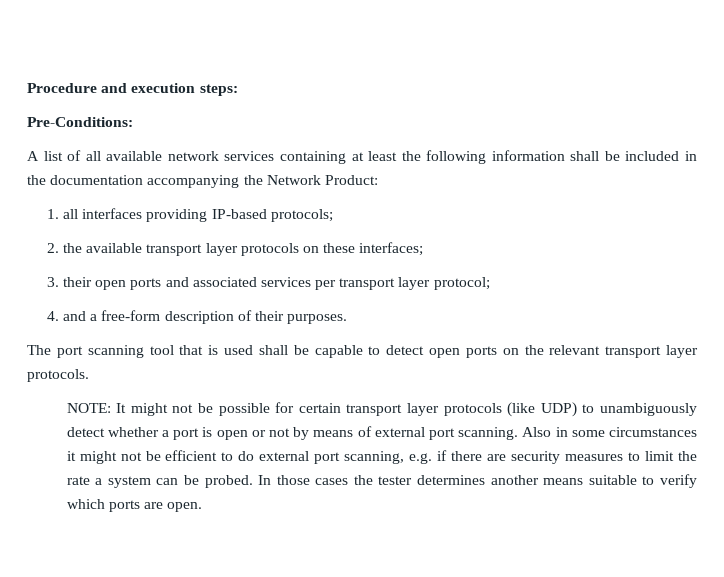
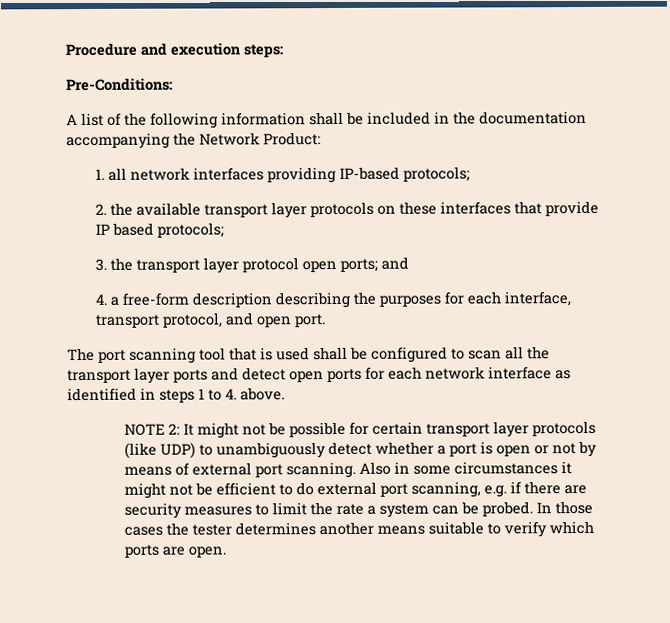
- A list of all available network services containing at least the following information shall be included in the documentation accompanying the Network Product:
+ A list of the following information shall be included in the documentation accompanying the Network Product:
- 1. all interfaces providing IP-based protocols;
+ 1. all network interfaces providing IP-based protocols;
- 2. the available transport layer protocols on these interfaces;
- 3. their open ports and associated services per transport layer protocol;
- 4. and a free-form description of their purposes.
+ 2. the available transport layer protocols on these interfaces that provide IP based protocols;
+ 3. the transport layer protocol open ports; and
+ 4. a free-form description describing the purposes for each interface, transport protocol, and open port.
- The port scanning tool that is used shall be capable to detect open ports on the relevant transport layer protocols.
- NOTE: It might not be possible for certain transport layer protocols (like UDP) to unambiguously detect whether a port is open or not by means of external port scanning.
+ The port scanning tool that is used shall be configured to scan all the transport layer ports and detect open ports for each network interface as identified in steps 1 to 4. above.
+ NOTE 2: It might not be possible for certain transport layer protocols (like UDP) to unambiguously detect whether a port is open or not by means of external port scanning.

